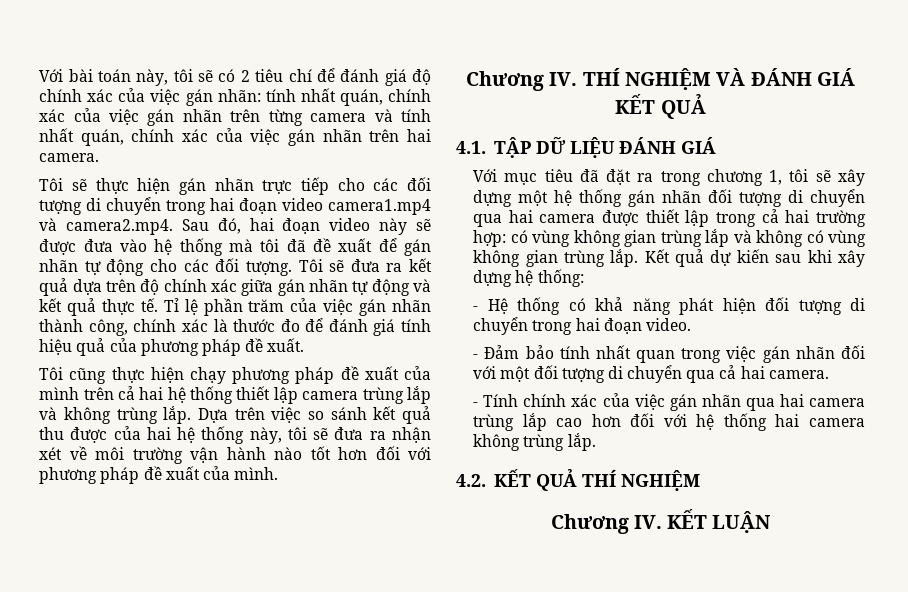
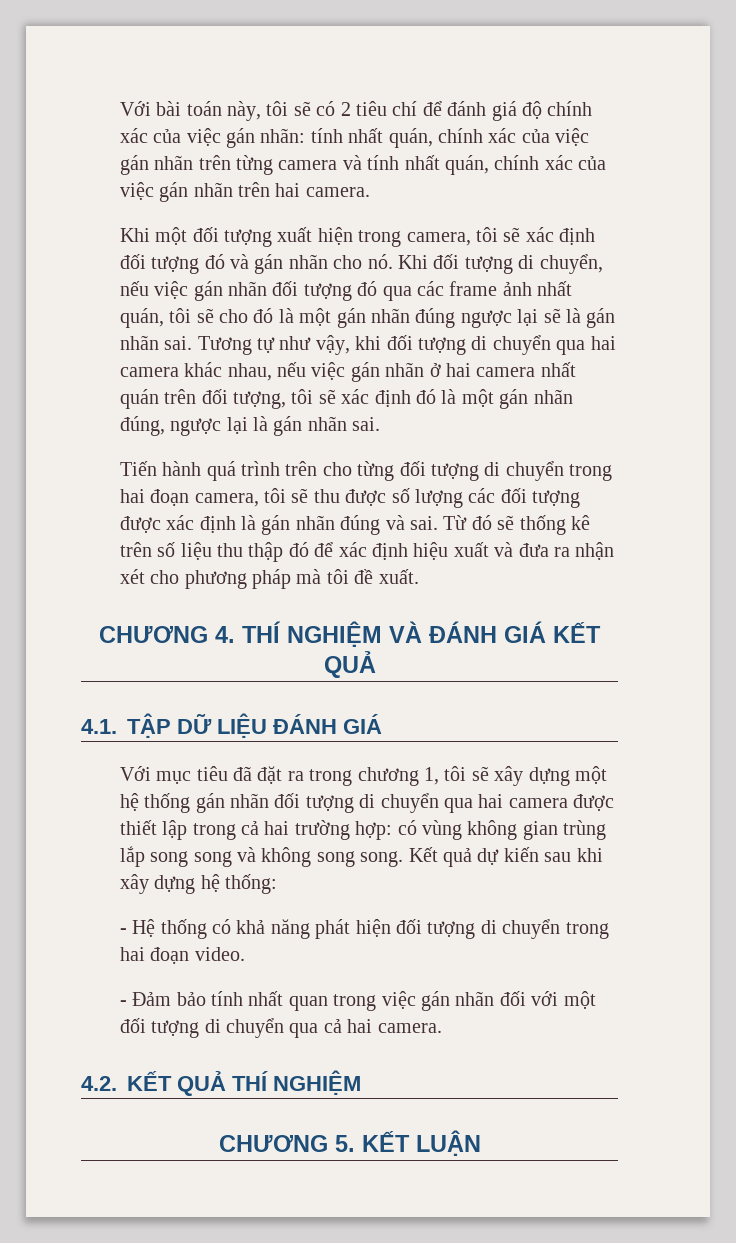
- Tôi sẽ thực hiện gán nhãn trực tiếp cho các đối tượng di chuyển trong hai đoạn video camera1.mp4 và camera2.mp4. Sau đó, hai đoạn video này sẽ được đưa vào hệ thống mà tôi đã đề xuất để gán nhãn tự động cho các đối tượng. Tôi sẽ đưa ra kết quả dựa trên độ chính xác giữa gán nhãn tự động và kết quả thực tế. Tỉ lệ phần trăm của việc gán nhãn thành công, chính xác là thước đo để đánh giá tính hiệu quả của phương pháp đề xuất.
- Tôi cũng thực hiện chạy phương pháp đề xuất của mình trên cả hai hệ thống thiết lập camera trùng lắp và không trùng lắp. Dựa trên việc so sánh kết quả thu được của hai hệ thống này, tôi sẽ đưa ra nhận xét về môi trường vận hành nào tốt hơn đối với phương pháp đề xuất của mình.
- Chương IV. THÍ NGHIỆM VÀ ĐÁNH GIÁ KẾT QUẢ
+ Khi một đối tượng xuất hiện trong camera, tôi sẽ xác định đối tượng đó và gán nhãn cho nó. Khi đối tượng di chuyển, nếu việc gán nhãn đối tượng đó qua các frame ảnh nhất quán, tôi sẽ cho đó là một gán nhãn đúng ngược lại sẽ là gán nhãn sai. Tương tự như vậy, khi đối tượng di chuyển qua hai camera khác nhau, nếu việc gán nhãn ở hai camera nhất quán trên đối tượng, tôi sẽ xác định đó là một gán nhãn đúng, ngược lại là gán nhãn sai.
+ Tiến hành quá trình trên cho từng đối tượng di chuyển trong hai đoạn camera, tôi sẽ thu được số lượng các đối tượng được xác định là gán nhãn đúng và sai. Từ đó sẽ thống kê trên số liệu thu thập đó để xác định hiệu xuất và đưa ra nhận xét cho phương pháp mà tôi đề xuất.
+ CHƯƠNG 4. THÍ NGHIỆM VÀ ĐÁNH GIÁ KẾT QUẢ
- Với mục tiêu đã đặt ra trong chương 1, tôi sẽ xây dựng một hệ thống gán nhãn đối tượng di chuyển qua hai camera được thiết lập trong cả hai trường hợp: có vùng không gian trùng lắp và không có vùng không gian trùng lắp.
+ Với mục tiêu đã đặt ra trong chương 1, tôi sẽ xây dựng một hệ thống gán nhãn đối tượng di chuyển qua hai camera được thiết lập trong cả hai trường hợp: có vùng không gian trùng lắp song song và không song song.
- - Tính chính xác của việc gán nhãn qua hai camera trùng lắp cao hơn đối với hệ thống hai camera không trùng lắp.
- Chương IV. KẾT LUẬN
+ CHƯƠNG 5. KẾT LUẬN

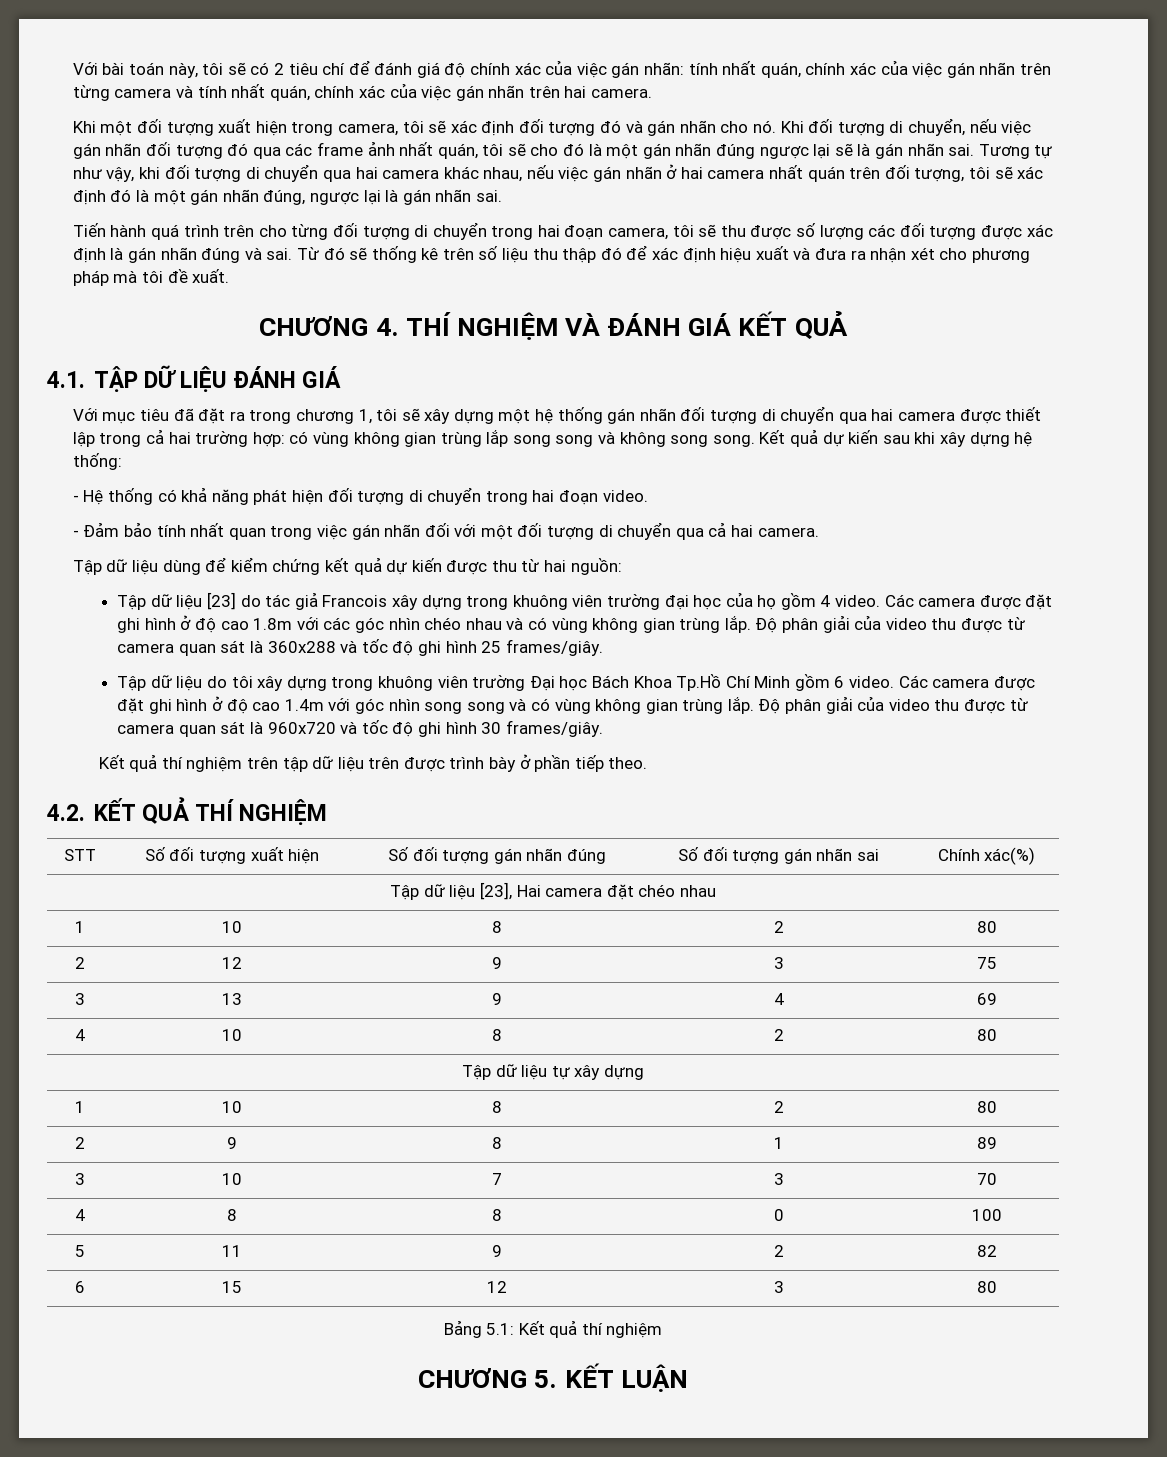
+ Tập dữ liệu dùng để kiểm chứng kết quả dự kiến được thu từ hai nguồn:
+ Tập dữ liệu [23] do tác giả Francois xây dựng trong khuông viên trường đại học của họ gồm 4 video. Các camera được đặt ghi hình ở độ cao 1.8m với các góc nhìn chéo nhau và có vùng không gian trùng lắp. Độ phân giải của video thu được từ camera quan sát là 360x288 và tốc độ ghi hình 25 frames/giây.
+ Tập dữ liệu do tôi xây dựng trong khuông viên trường Đại học Bách Khoa Tp.Hồ Chí Minh gồm 6 video. Các camera được đặt ghi hình ở độ cao 1.4m với góc nhìn song song và có vùng không gian trùng lắp. Độ phân giải của video thu được từ camera quan sát là 960x720 và tốc độ ghi hình 30 frames/giây.
+ Kết quả thí nghiệm trên tập dữ liệu trên được trình bày ở phần tiếp theo.
+ STT | Số đối tượng xuất hiện | Số đối tượng gán nhãn đúng | Số đối tượng gán nhãn sai | Chính xác(%)
+ Tập dữ liệu [23], Hai camera đặt chéo nhau
+ 1 | 10 | 8 | 2 | 80
+ 2 | 12 | 9 | 3 | 75
+ 3 | 13 | 9 | 4 | 69
+ 4 | 10 | 8 | 2 | 80
+ Tập dữ liệu tự xây dựng
+ 1 | 10 | 8 | 2 | 80
+ 2 | 9 | 8 | 1 | 89
+ 3 | 10 | 7 | 3 | 70
+ 4 | 8 | 8 | 0 | 100
+ 5 | 11 | 9 | 2 | 82
+ 6 | 15 | 12 | 3 | 80
+ Bảng 5.1: Kết quả thí nghiệm

